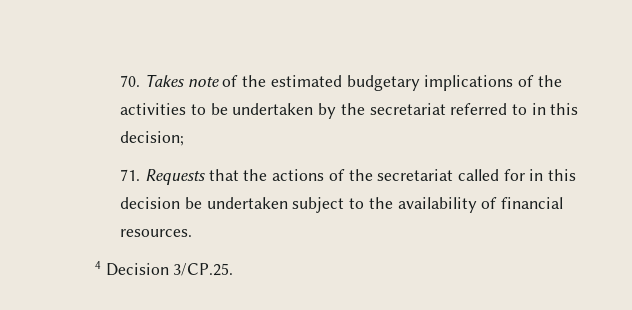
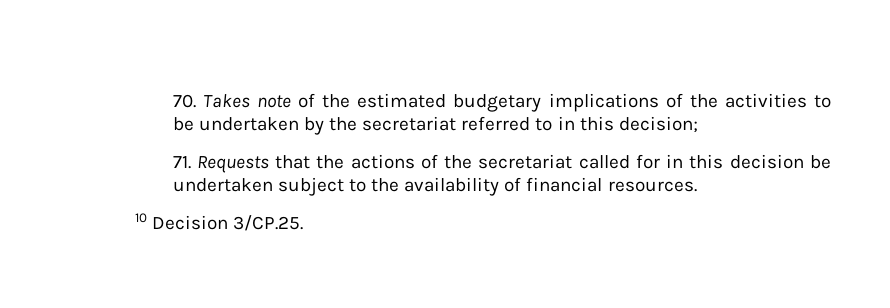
- 4 Decision 3/CP.25.
+ 10 Decision 3/CP.25.

